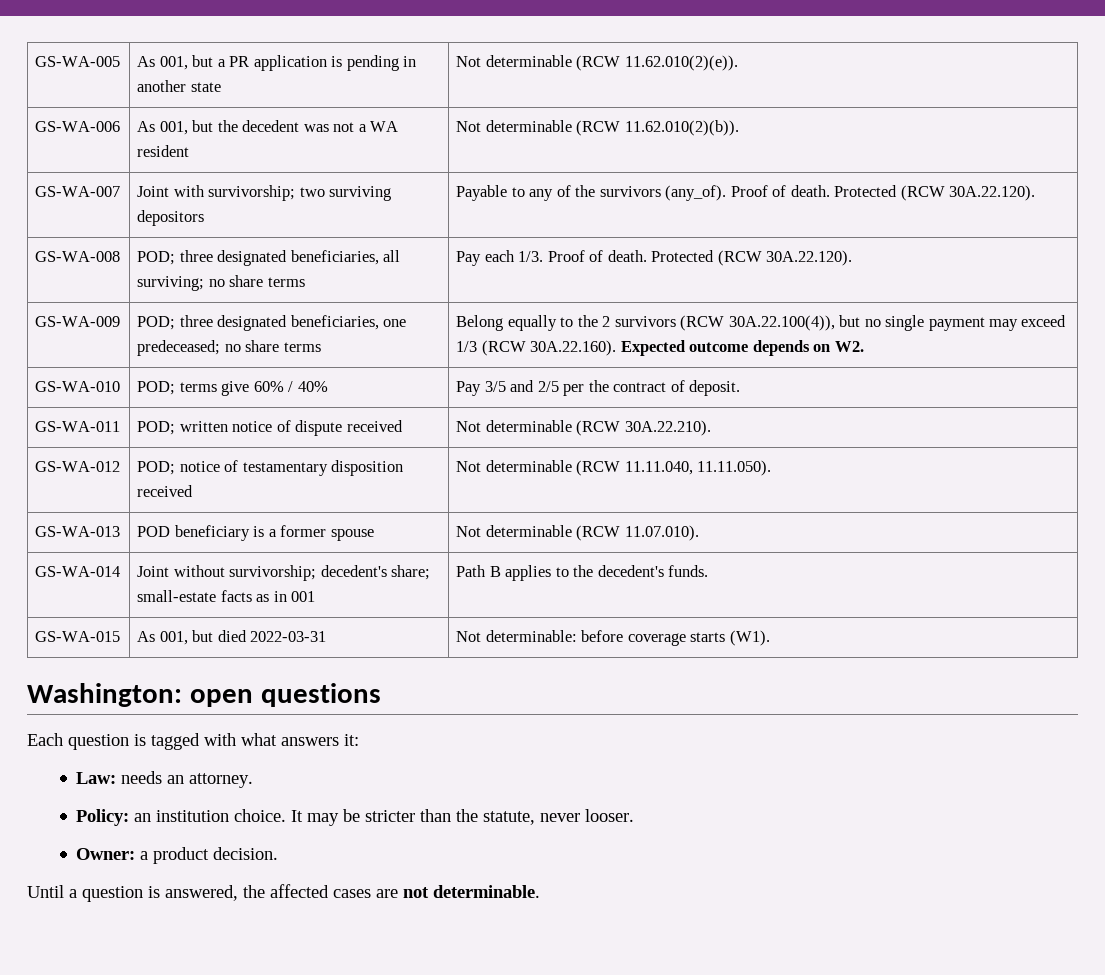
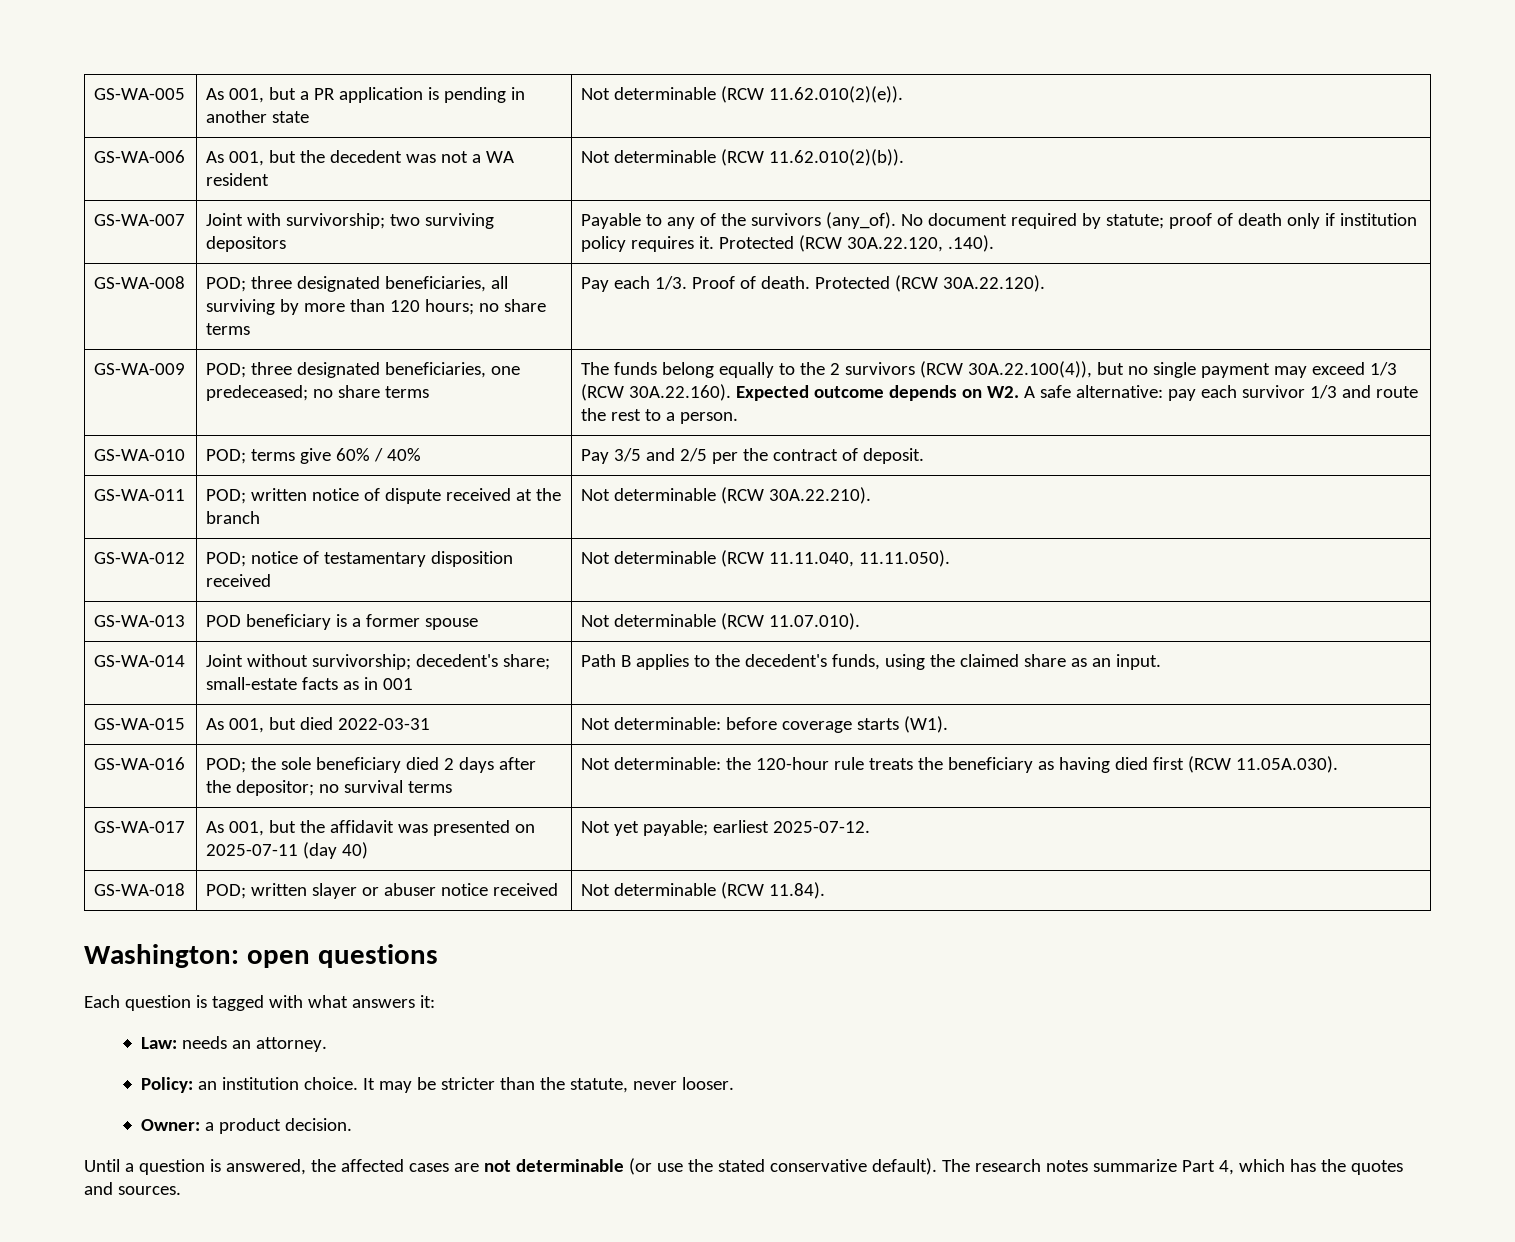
- GS-WA-007 | Joint with survivorship; two surviving depositors | Payable to any of the survivors (any_of). Proof of death. Protected (RCW 30A.22.120).
+ GS-WA-007 | Joint with survivorship; two surviving depositors | Payable to any of the survivors (any_of). No document required by statute; proof of death only if institution policy requires it. Protected (RCW 30A.22.120, .140).
- GS-WA-008 | POD; three designated beneficiaries, all surviving; no share terms | Pay each 1/3. Proof of death. Protected (RCW 30A.22.120).
+ GS-WA-008 | POD; three designated beneficiaries, all surviving by more than 120 hours; no share terms | Pay each 1/3. Proof of death. Protected (RCW 30A.22.120).
- Belong equally to the 2 survivors (RCW 30A.22.100(4)), but no single payment may exceed 1/3 (RCW 30A.22.160). Expected outcome depends on W2.
+ The funds belong equally to the 2 survivors (RCW 30A.22.100(4)), but no single payment may exceed 1/3 (RCW 30A.22.160). Expected outcome depends on W2. A safe alternative: pay each survivor 1/3 and route the rest to a person.
- GS-WA-011 | POD; written notice of dispute received | Not determinable (RCW 30A.22.210).
+ GS-WA-011 | POD; written notice of dispute received at the branch | Not determinable (RCW 30A.22.210).
- GS-WA-014 | Joint without survivorship; decedent's share; small-estate facts as in 001 | Path B applies to the decedent's funds.
+ GS-WA-014 | Joint without survivorship; decedent's share; small-estate facts as in 001 | Path B applies to the decedent's funds, using the claimed share as an input.
+ GS-WA-016 | POD; the sole beneficiary died 2 days after the depositor; no survival terms | Not determinable: the 120-hour rule treats the beneficiary as having died first (RCW 11.05A.030).
+ GS-WA-017 | As 001, but the affidavit was presented on 2025-07-11 (day 40) | Not yet payable; earliest 2025-07-12.
+ GS-WA-018 | POD; written slayer or abuser notice received | Not determinable (RCW 11.84).
- Until a question is answered, the affected cases are not determinable.
+ Until a question is answered, the affected cases are not determinable (or use the stated conservative default). The research notes summarize Part 4, which has the quotes and sources.

